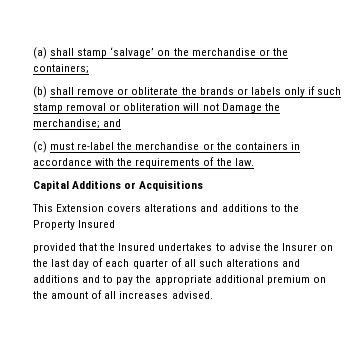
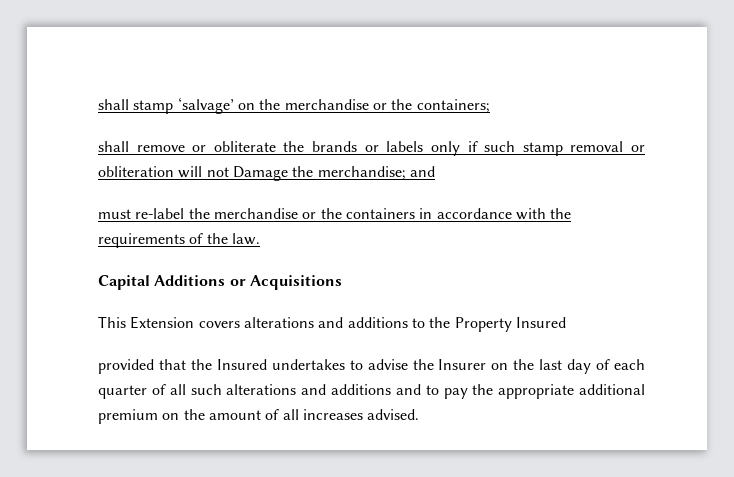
- (a) shall stamp ‘salvage’ on the merchandise or the containers;
+ shall stamp ‘salvage’ on the merchandise or the containers;
- (b) shall remove or obliterate the brands or labels only if such stamp removal or obliteration will not Damage the merchandise; and
+ shall remove or obliterate the brands or labels only if such stamp removal or obliteration will not Damage the merchandise; and
- (c) must re-label the merchandise or the containers in accordance with the requirements of the law.
+ must re-label the merchandise or the containers in accordance with the requirements of the law.

